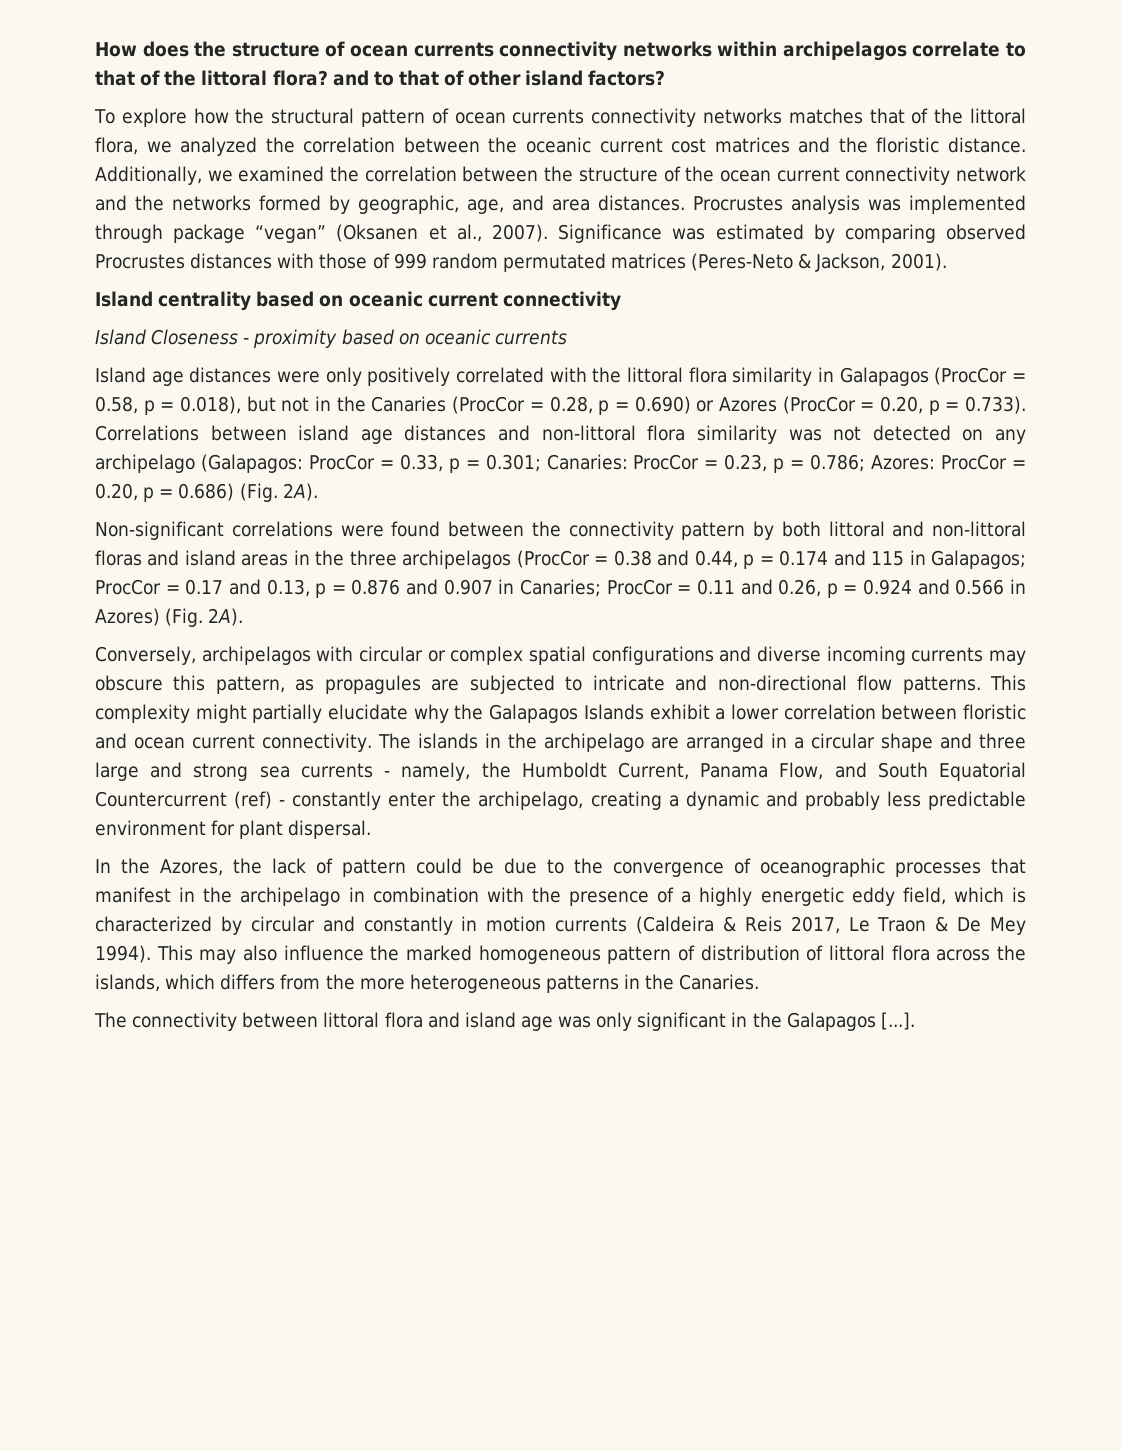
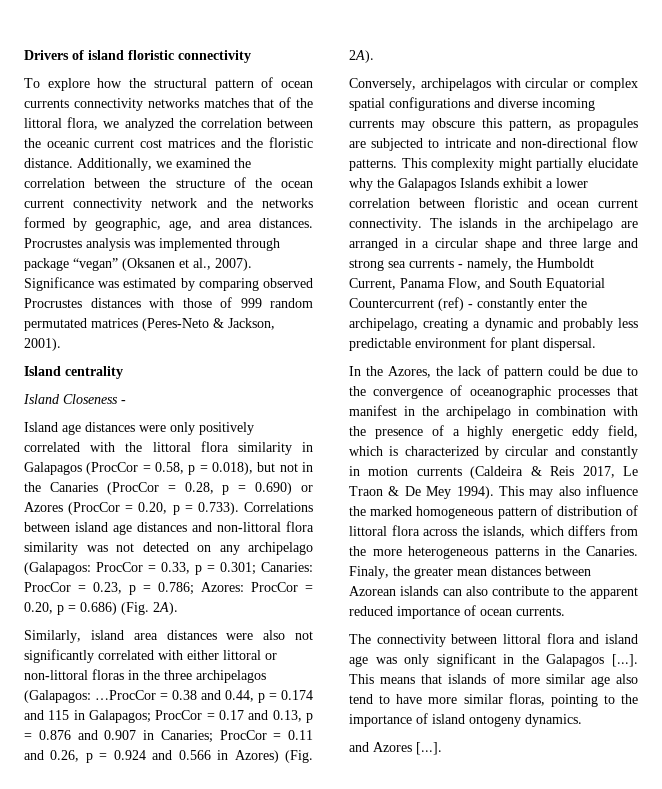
- How does the structure of ocean currents connectivity networks within archipelagos correlate to that of the littoral flora? and to that of other island factors?
+ Drivers of island floristic connectivity
- Island centrality based on oceanic current connectivity
- Island Closeness - proximity based on oceanic currents
+ Island centrality
+ Island Closeness -
- Non-significant correlations were found between the connectivity pattern by both littoral and non-littoral floras and island areas in the three archipelagos (ProcCor = 0.38 and 0.44, p = 0.174 and 115 in Galapagos; ProcCor = 0.17 and 0.13, p = 0.876 and 0.907 in Canaries; ProcCor = 0.11 and 0.26, p = 0.924 and 0.566 in Azores) (Fig. 2A).
+ Similarly, island area distances were also not significantly correlated with either littoral or non-littoral floras in the three archipelagos (Galapagos: …ProcCor = 0.38 and 0.44, p = 0.174 and 115 in Galapagos; ProcCor = 0.17 and 0.13, p = 0.876 and 0.907 in Canaries; ProcCor = 0.11 and 0.26, p = 0.924 and 0.566 in Azores) (Fig. 2A).
+ Finaly, the greater mean distances between Azorean islands can also contribute to the apparent reduced importance of ocean currents.
- The connectivity between littoral flora and island age was only significant in the Galapagos [...].
+ The connectivity between littoral flora and island age was only significant in the Galapagos [...]. This means that islands of more similar age also tend to have more similar floras, pointing to the importance of island ontogeny dynamics.
+ and Azores [...].

